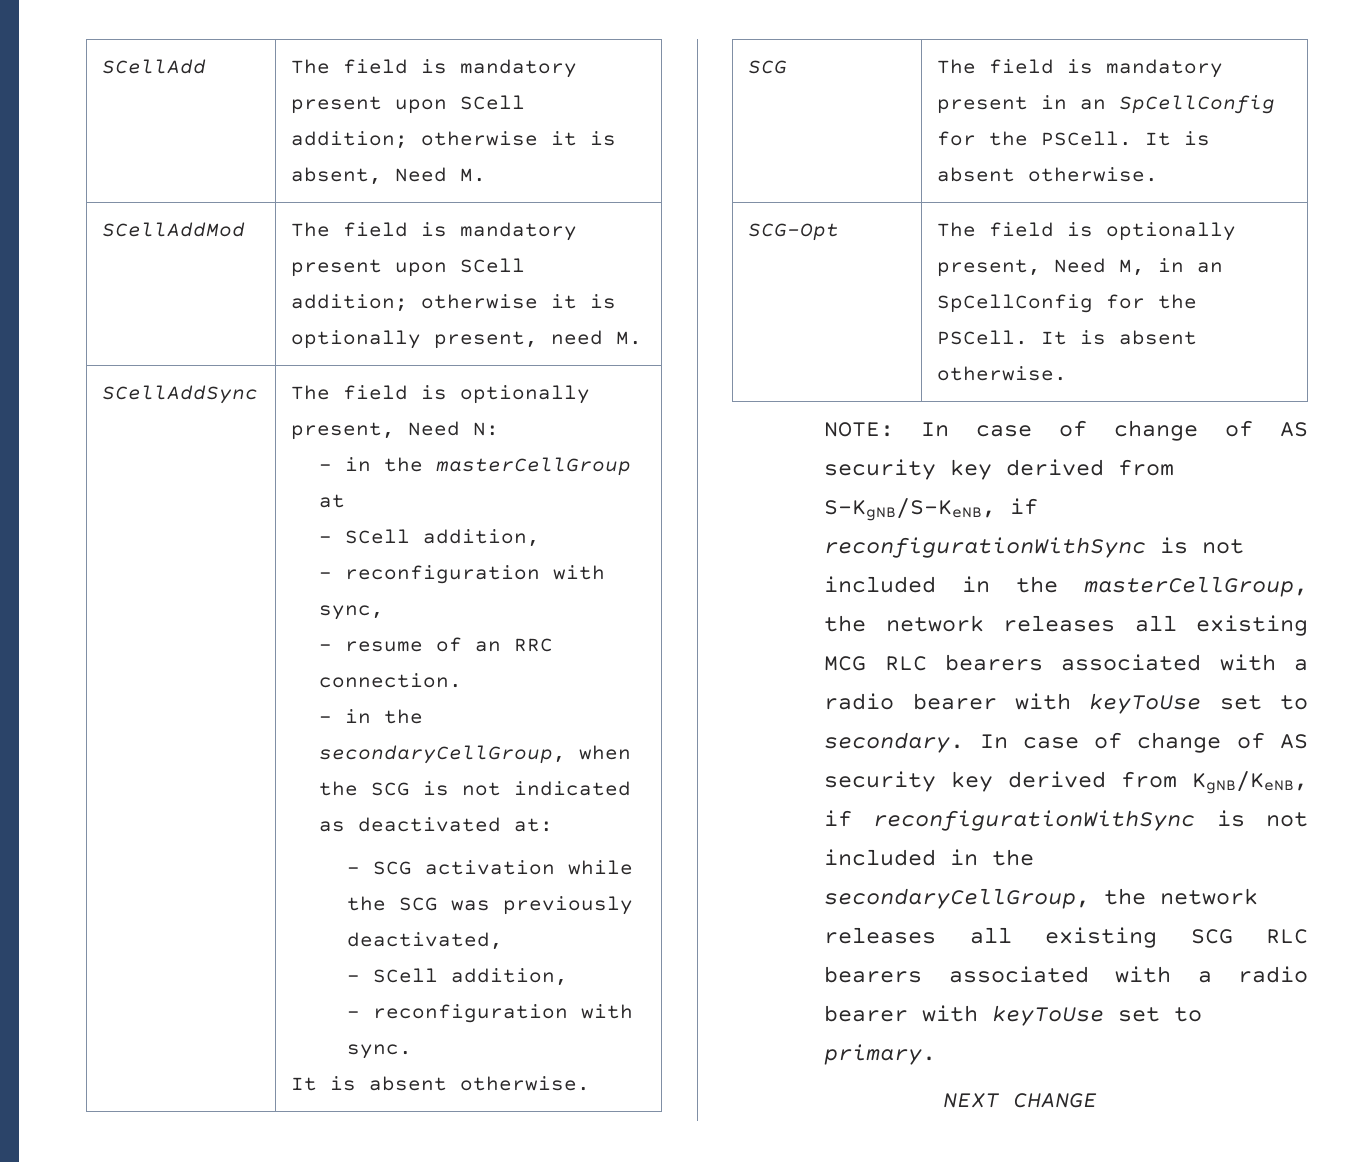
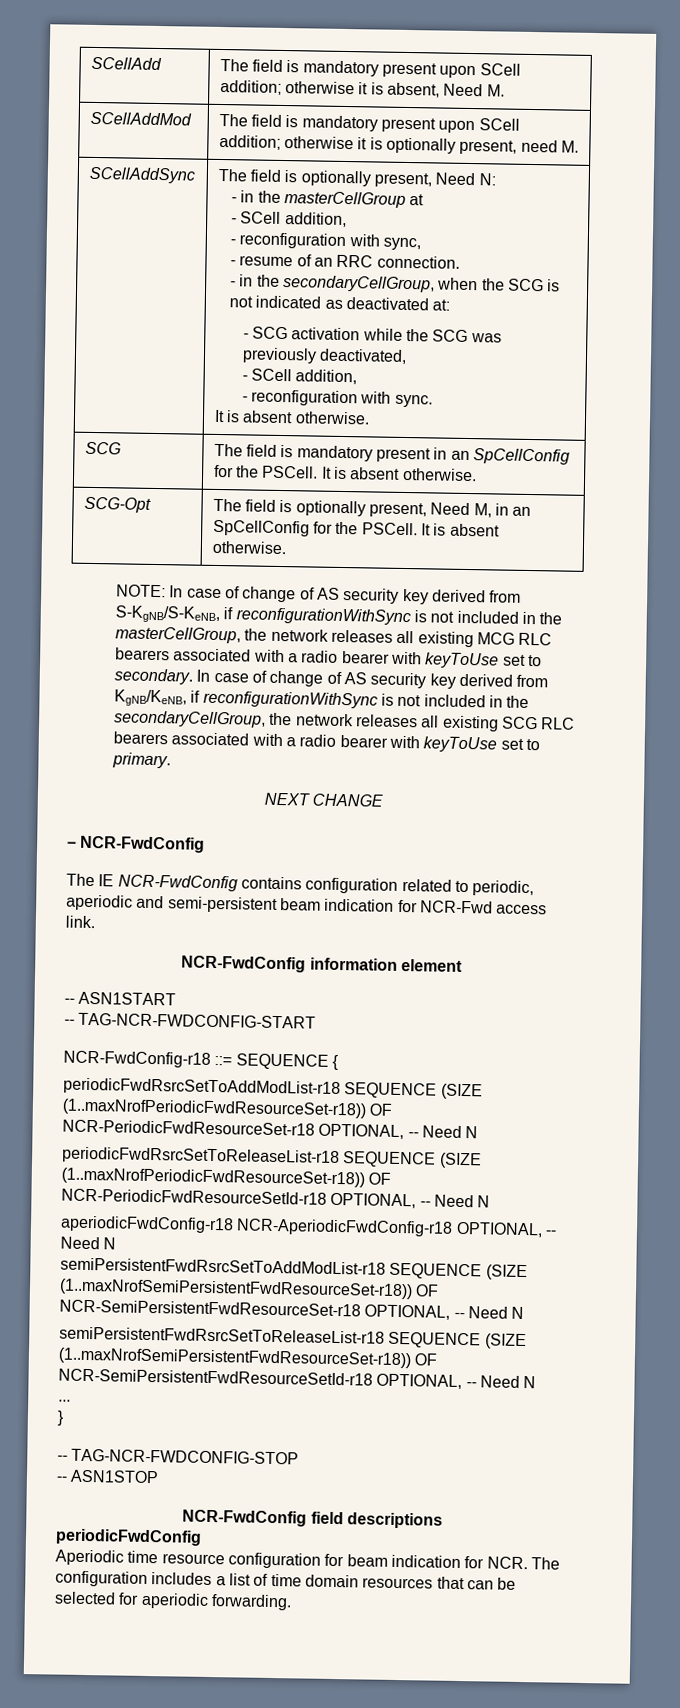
+ – NCR-FwdConfig
+ The IE NCR-FwdConfig contains configuration related to periodic, aperiodic and semi-persistent beam indication for NCR-Fwd access link.
+ NCR-FwdConfig information element
+ -- ASN1START
+ -- TAG-NCR-FWDCONFIG-START
+ NCR-FwdConfig-r18 ::= SEQUENCE {
+ periodicFwdRsrcSetToAddModList-r18 SEQUENCE (SIZE (1..maxNrofPeriodicFwdResourceSet-r18)) OF NCR-PeriodicFwdResourceSet-r18 OPTIONAL, -- Need N
+ periodicFwdRsrcSetToReleaseList-r18 SEQUENCE (SIZE (1..maxNrofPeriodicFwdResourceSet-r18)) OF NCR-PeriodicFwdResourceSetId-r18 OPTIONAL, -- Need N
+ aperiodicFwdConfig-r18 NCR-AperiodicFwdConfig-r18 OPTIONAL, -- Need N
+ semiPersistentFwdRsrcSetToAddModList-r18 SEQUENCE (SIZE (1..maxNrofSemiPersistentFwdResourceSet-r18)) OF NCR-SemiPersistentFwdResourceSet-r18 OPTIONAL, -- Need N
+ semiPersistentFwdRsrcSetToReleaseList-r18 SEQUENCE (SIZE (1..maxNrofSemiPersistentFwdResourceSet-r18)) OF NCR-SemiPersistentFwdResourceSetId-r18 OPTIONAL, -- Need N
+ ...
+ }
+ -- TAG-NCR-FWDCONFIG-STOP
+ -- ASN1STOP
+ NCR-FwdConfig field descriptions
+ periodicFwdConfig
+ Aperiodic time resource configuration for beam indication for NCR. The configuration includes a list of time domain resources that can be selected for aperiodic forwarding.

